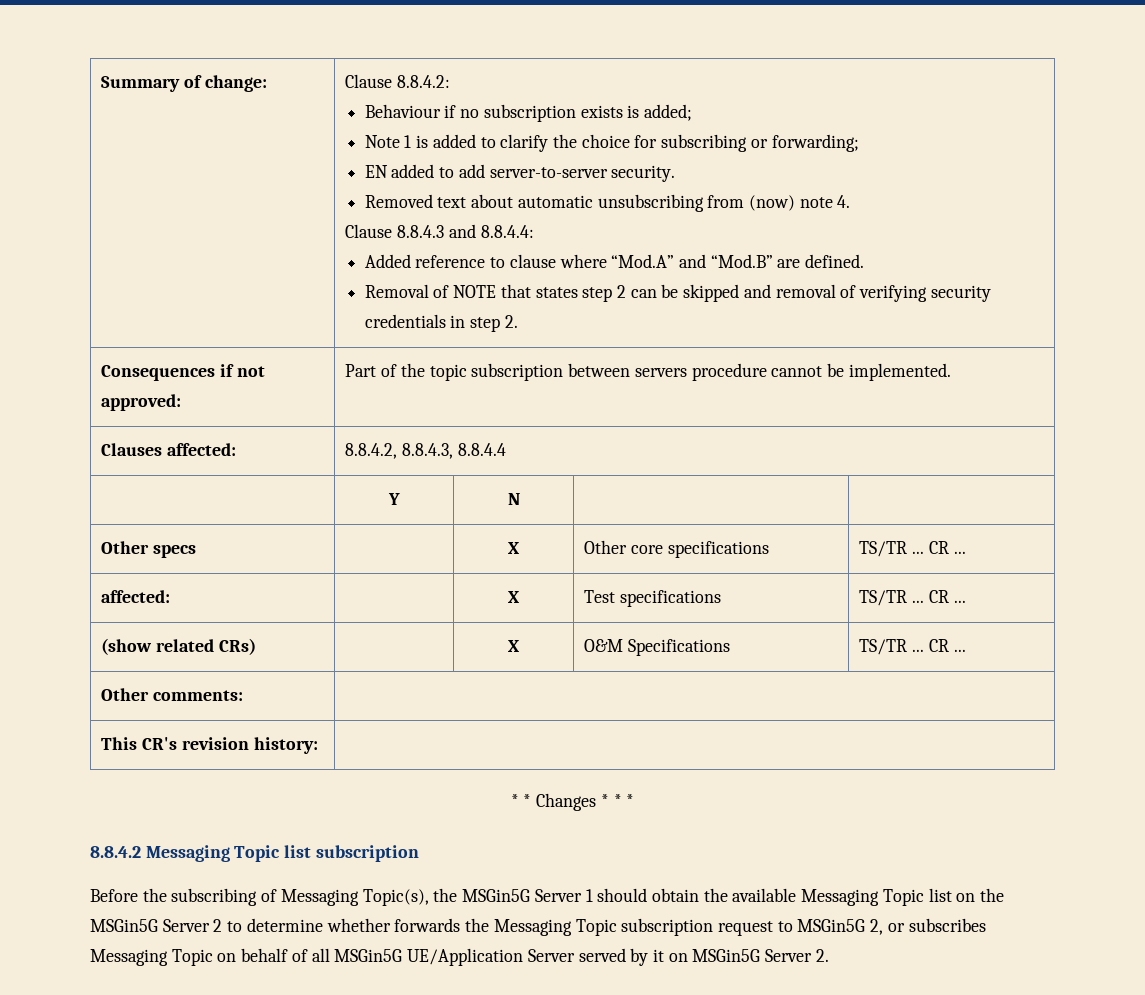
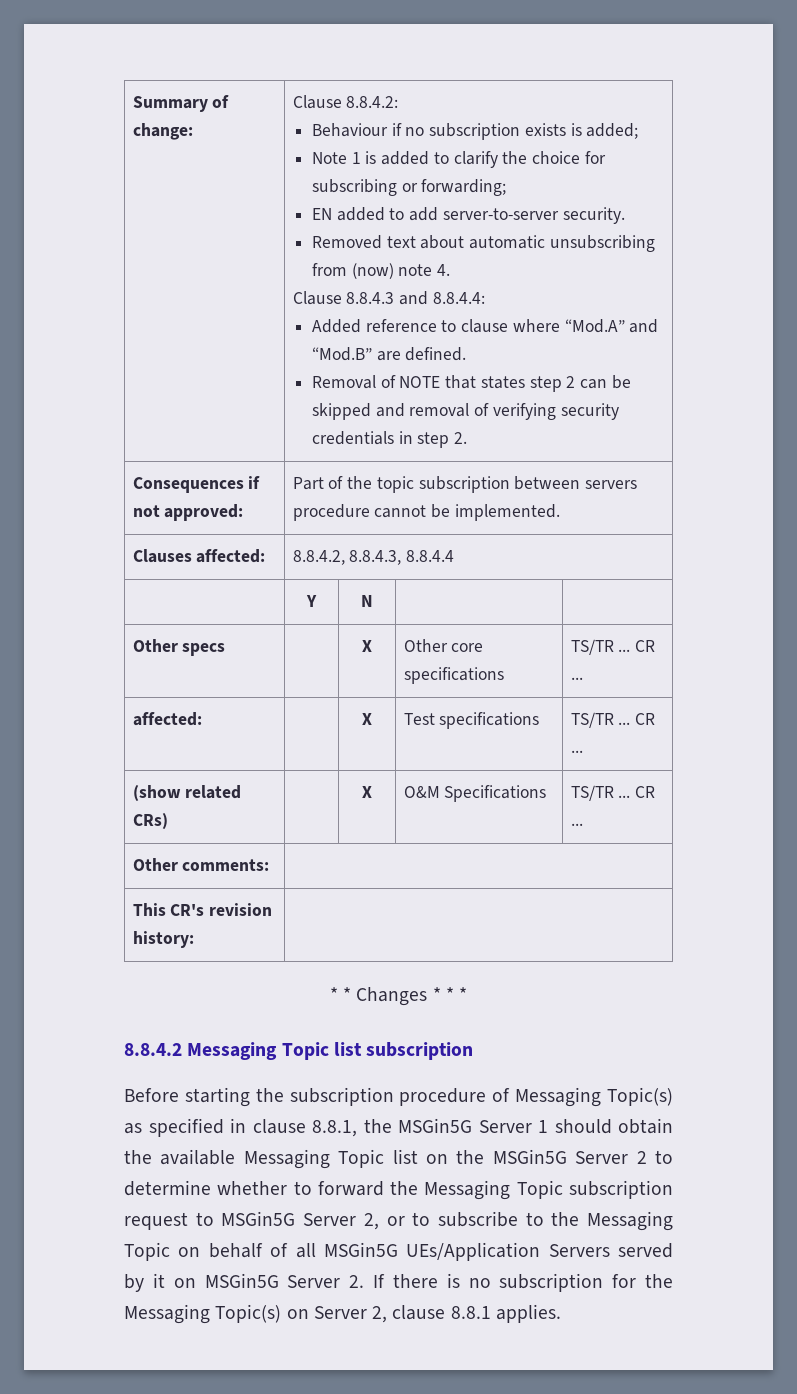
- Before the subscribing of Messaging Topic(s), the MSGin5G Server 1 should obtain the available Messaging Topic list on the MSGin5G Server 2 to determine whether forwards the Messaging Topic subscription request to MSGin5G 2, or subscribes Messaging Topic on behalf of all MSGin5G UE/Application Server served by it on MSGin5G Server 2.
+ Before starting the subscription procedure of Messaging Topic(s) as specified in clause 8.8.1, the MSGin5G Server 1 should obtain the available Messaging Topic list on the MSGin5G Server 2 to determine whether to forward the Messaging Topic subscription request to MSGin5G Server 2, or to subscribe to the Messaging Topic on behalf of all MSGin5G UEs/Application Servers served by it on MSGin5G Server 2. If there is no subscription for the Messaging Topic(s) on Server 2, clause 8.8.1 applies.

